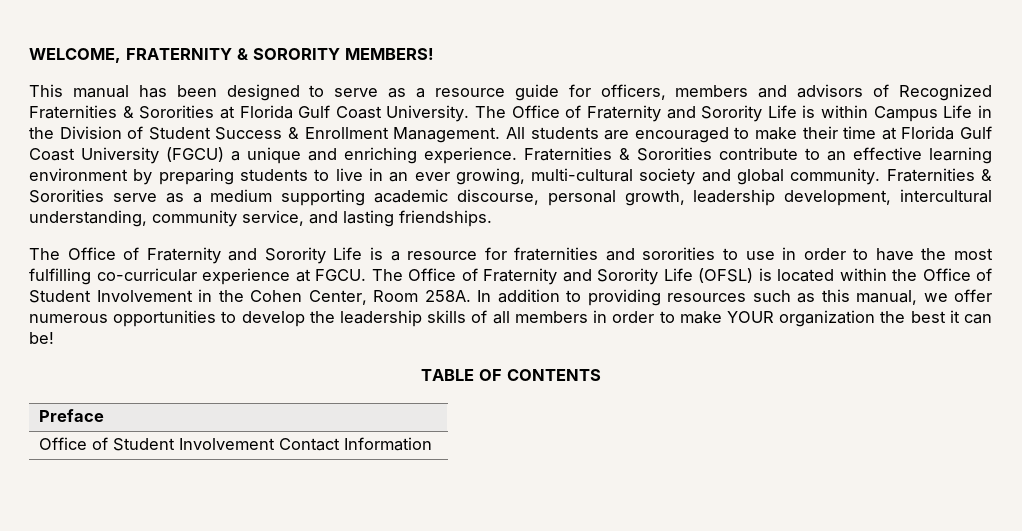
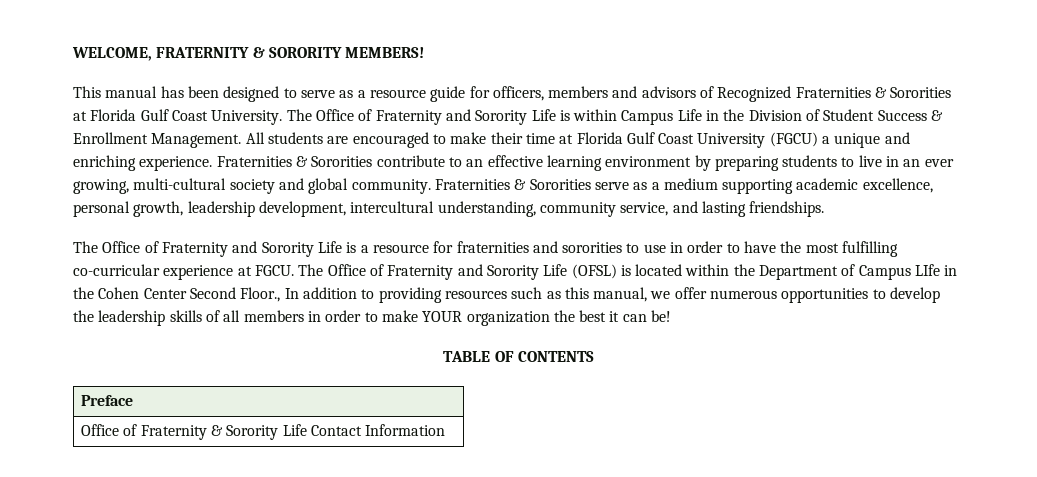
- Fraternities & Sororities serve as a medium supporting academic discourse, personal growth, leadership development, intercultural understanding, community service, and lasting friendships.
+ Fraternities & Sororities serve as a medium supporting academic excellence, personal growth, leadership development, intercultural understanding, community service, and lasting friendships.
- The Office of Fraternity and Sorority Life (OFSL) is located within the Office of Student Involvement in the Cohen Center, Room 258A. In addition to providing resources such as this manual, we offer numerous opportunities to develop the leadership skills of all members in order to make YOUR organization the best it can be!
+ The Office of Fraternity and Sorority Life (OFSL) is located within the Department of Campus LIfe in the Cohen Center Second Floor., In addition to providing resources such as this manual, we offer numerous opportunities to develop the leadership skills of all members in order to make YOUR organization the best it can be!
- Office of Student Involvement Contact Information
+ Office of Fraternity & Sorority Life Contact Information

